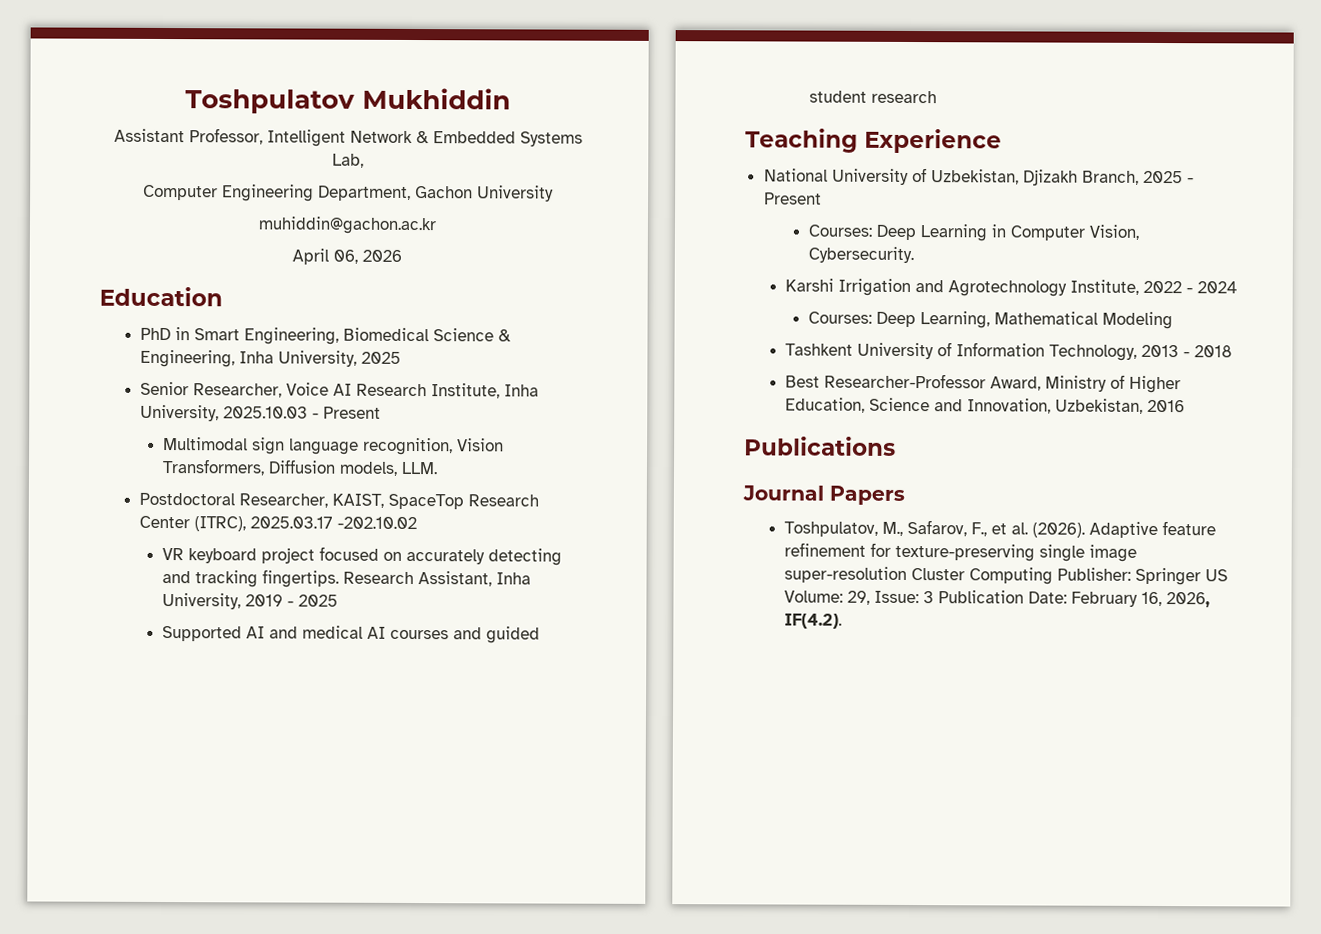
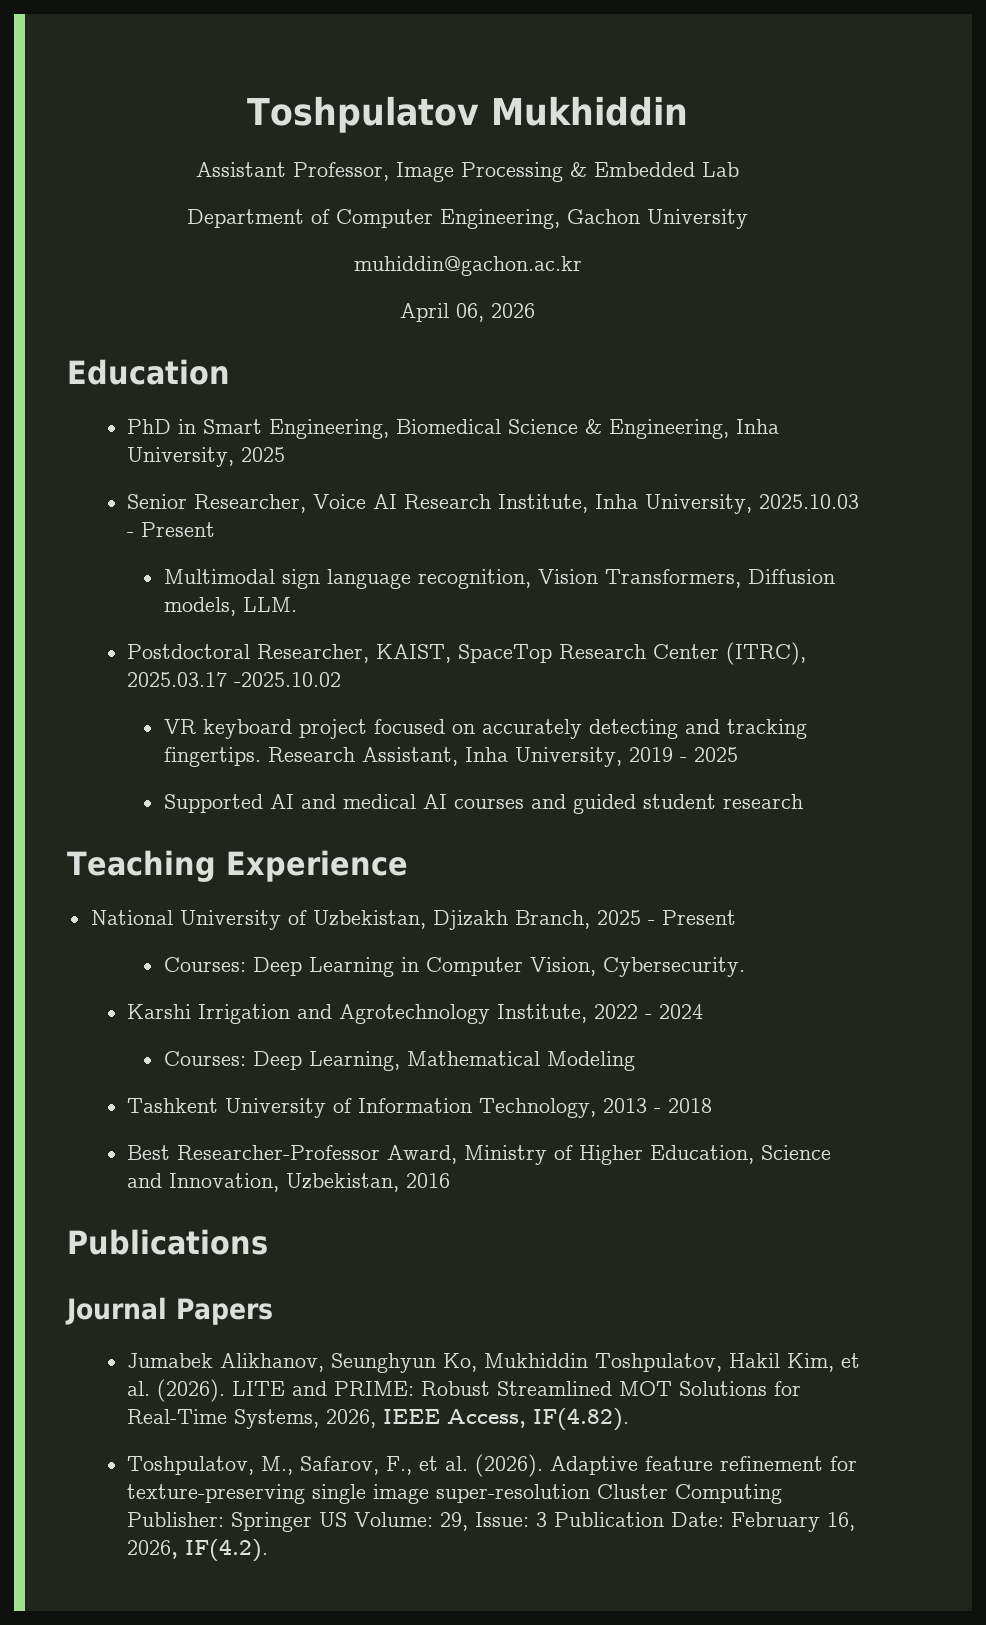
- Assistant Professor, Intelligent Network & Embedded Systems Lab,
- Computer Engineering Department, Gachon University
+ Assistant Professor, Image Processing & Embedded Lab
+ Department of Computer Engineering, Gachon University
- Postdoctoral Researcher, KAIST, SpaceTop Research Center (ITRC), 2025.03.17 -202.10.02
+ Postdoctoral Researcher, KAIST, SpaceTop Research Center (ITRC), 2025.03.17 -2025.10.02
+ Jumabek Alikhanov, Seunghyun Ko, Mukhiddin Toshpulatov, Hakil Kim, et al. (2026). LITE and PRIME: Robust Streamlined MOT Solutions for Real-Time Systems, 2026, IEEE Access, IF(4.82).

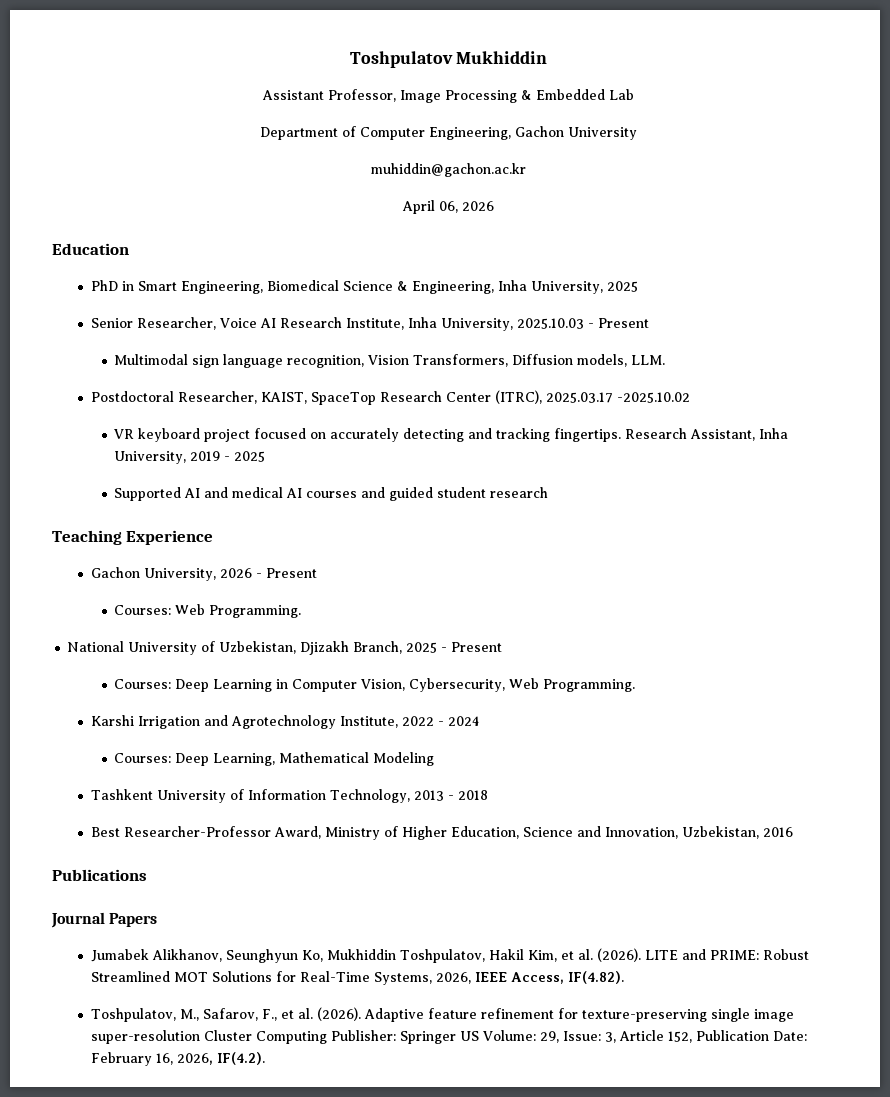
+ Gachon University, 2026 - Present
+ Courses: Web Programming.
- Courses: Deep Learning in Computer Vision, Cybersecurity.
+ Courses: Deep Learning in Computer Vision, Cybersecurity, Web Programming.
- Adaptive feature refinement for texture-preserving single image super-resolution Cluster Computing Publisher: Springer US Volume: 29, Issue: 3 Publication Date: February 16, 2026, IF(4.2).
+ Adaptive feature refinement for texture-preserving single image super-resolution Cluster Computing Publisher: Springer US Volume: 29, Issue: 3, Article 152, Publication Date: February 16, 2026, IF(4.2).

